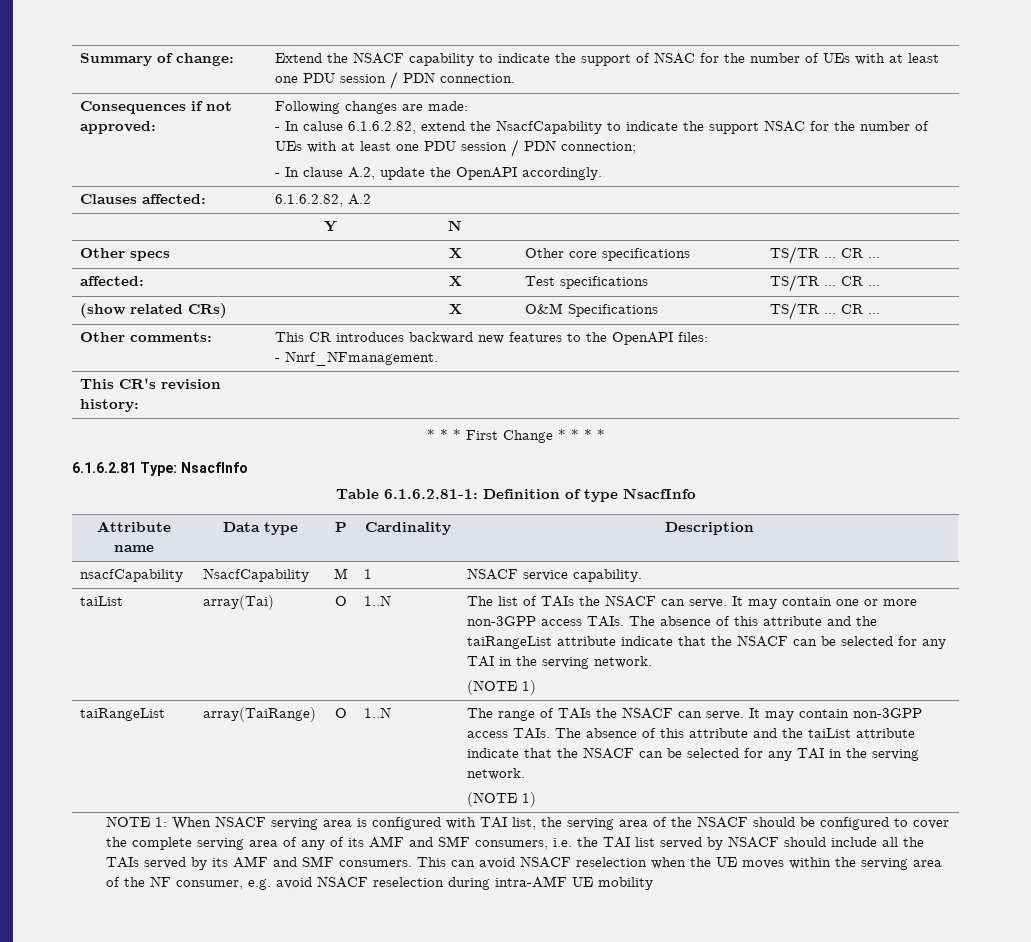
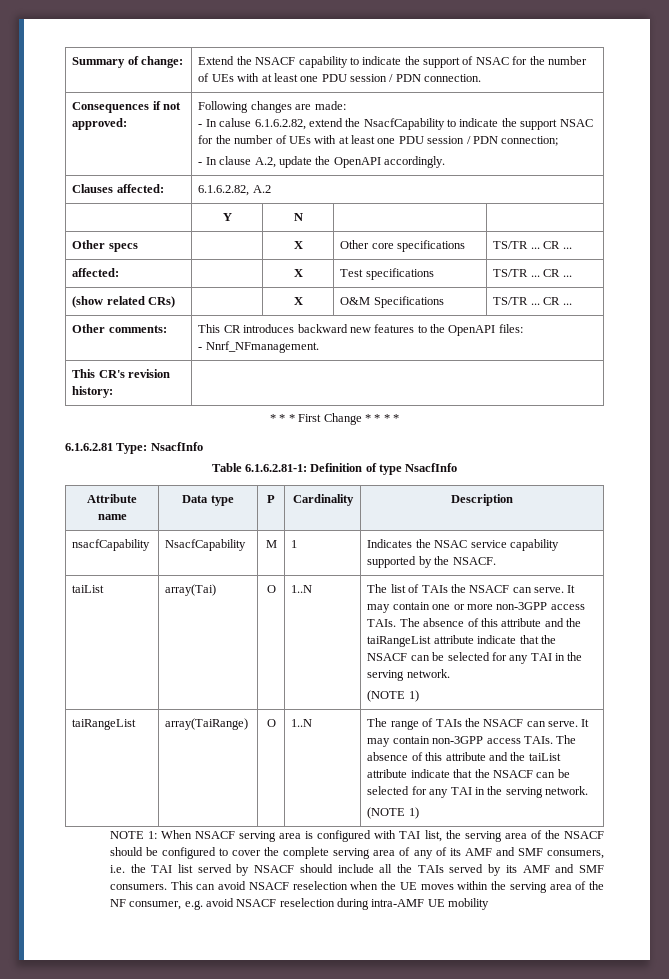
- nsacfCapability | NsacfCapability | M | 1 | NSACF service capability.
+ nsacfCapability | NsacfCapability | M | 1 | Indicates the NSAC service capability supported by the NSACF.

